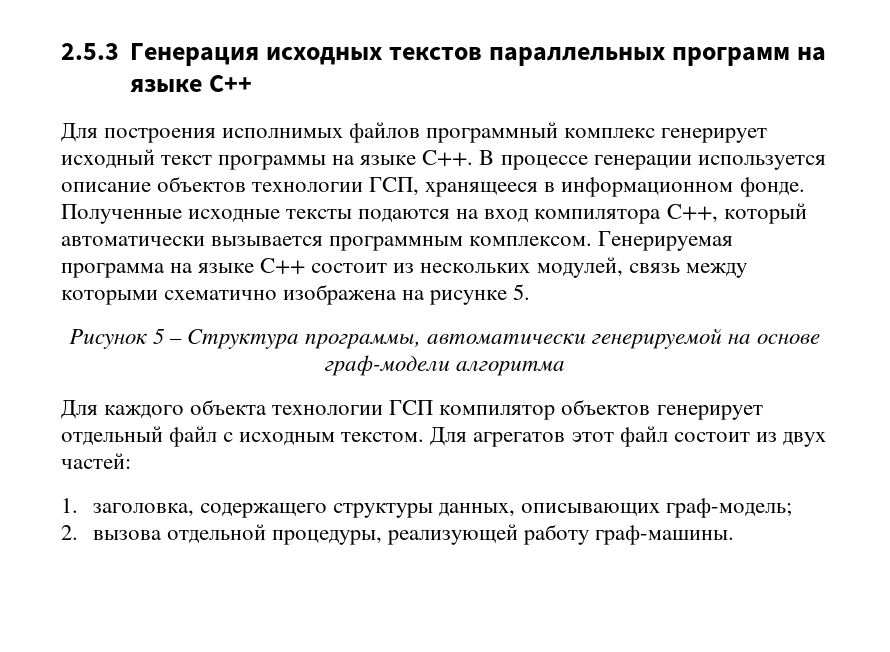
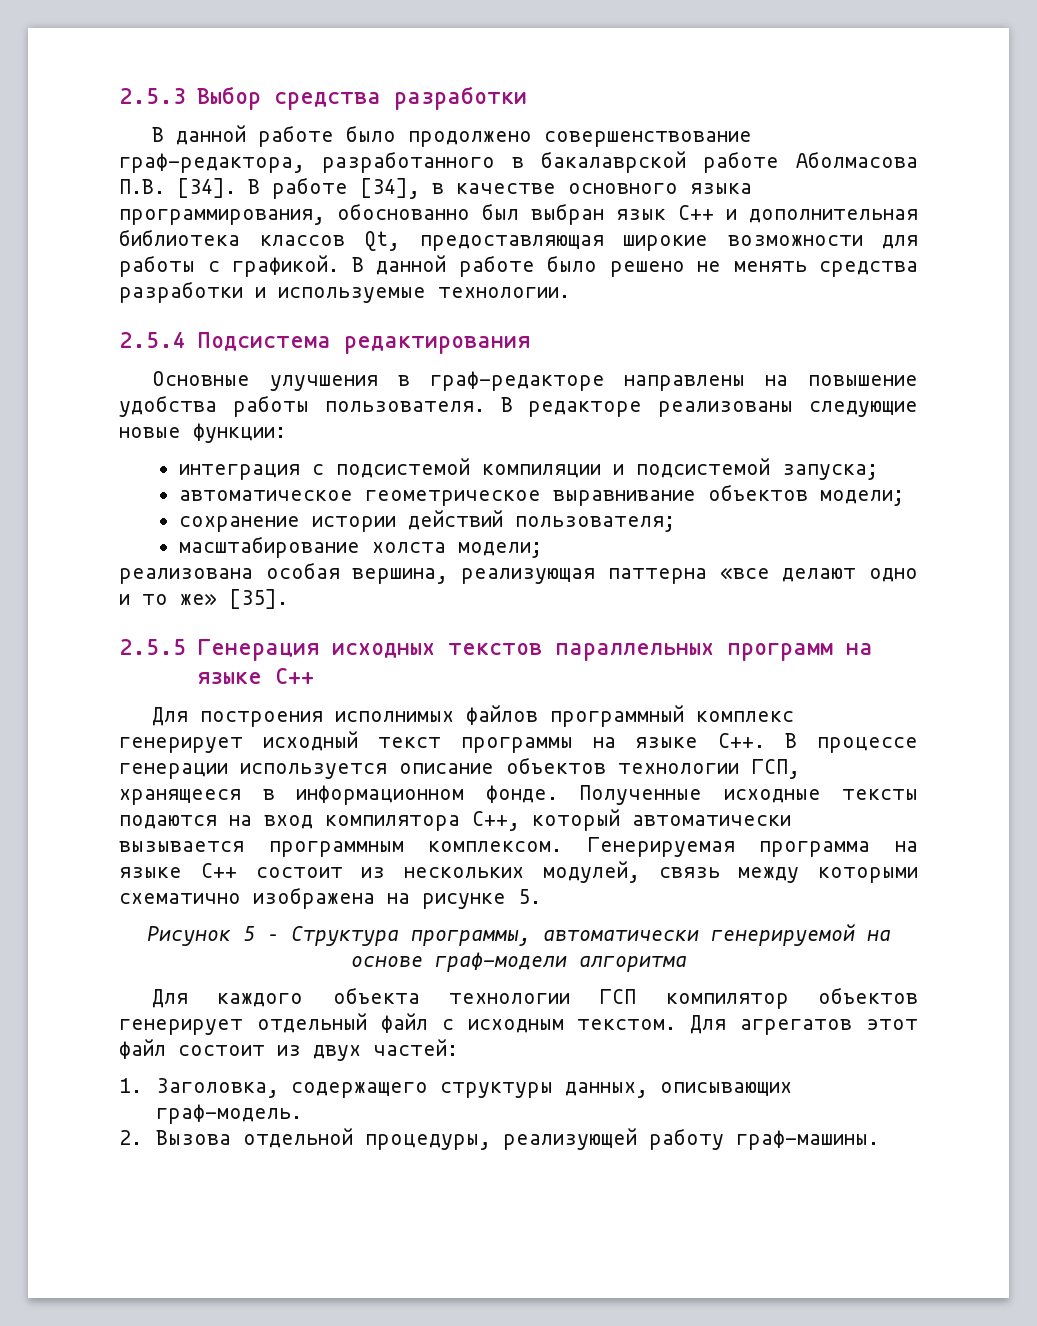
- 2.5.3 Генерация исходных текстов параллельных программ на языке С++
+ 2.5.3 Выбор средства разработки
+ В данной работе было продолжено совершенствование граф-редактора, разработанного в бакалаврской работе Аболмасова П.В. [34]. В работе [34], в качестве основного языка программирования, обоснованно был выбран язык C++ и дополнительная библиотека классов Qt, предоставляющая широкие возможности для работы с графикой. В данной работе было решено не менять средства разработки и используемые технологии.
+ 2.5.4 Подсистема редактирования
+ Основные улучшения в граф-редакторе направлены на повышение удобства работы пользователя. В редакторе реализованы следующие новые функции:
+ интеграция с подсистемой компиляции и подсистемой запуска;
+ автоматическое геометрическое выравнивание объектов модели;
+ сохранение истории действий пользователя;
+ масштабирование холста модели;
+ реализована особая вершина, реализующая паттерна «все делают одно и то же» [35].
+ 2.5.5 Генерация исходных текстов параллельных программ на языке С++
- 1. заголовка, содержащего структуры данных, описывающих граф-модель;
+ 1. Заголовка, содержащего структуры данных, описывающих граф-модель.
- 2. вызова отдельной процедуры, реализующей работу граф-машины.
+ 2. Вызова отдельной процедуры, реализующей работу граф-машины.

